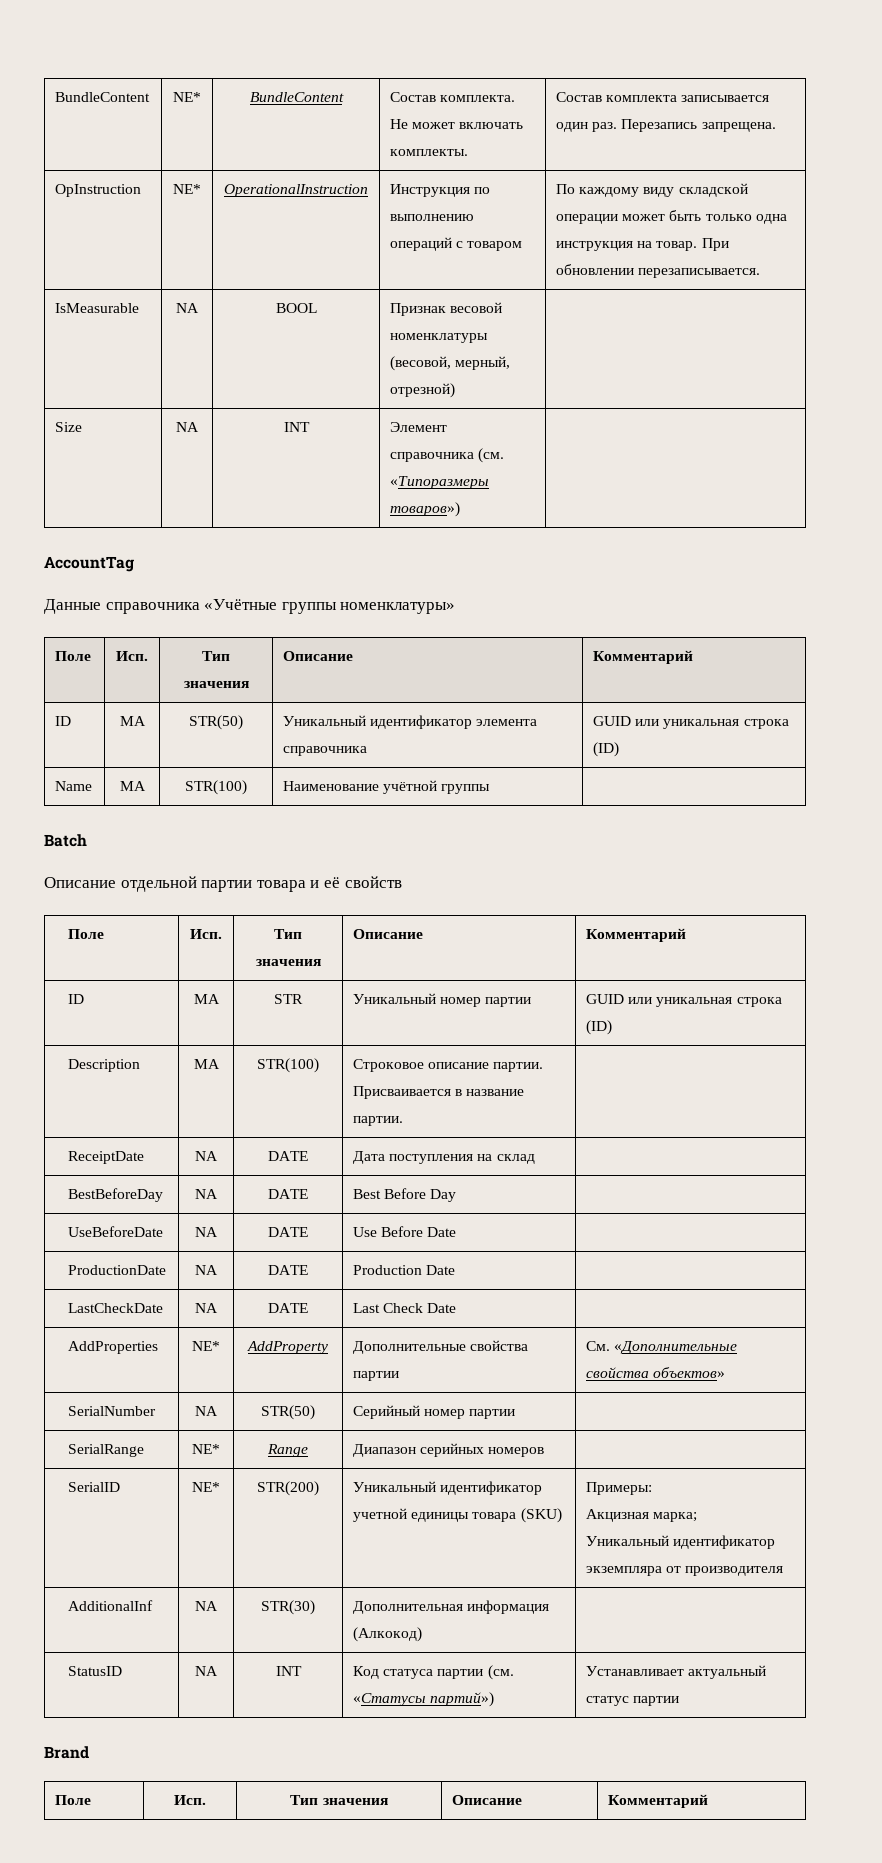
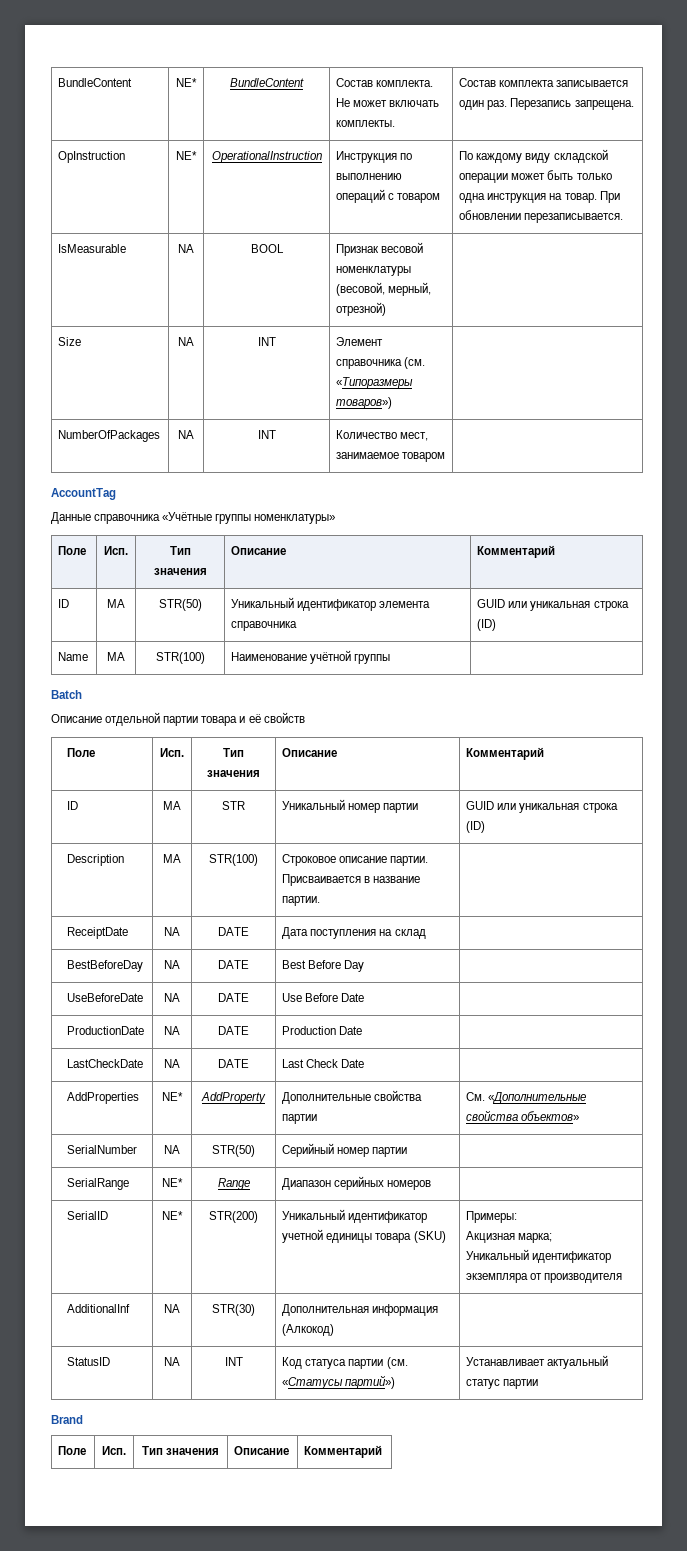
+ NumberOfPackages | NA | INT | Количество мест, занимаемое товаром |

